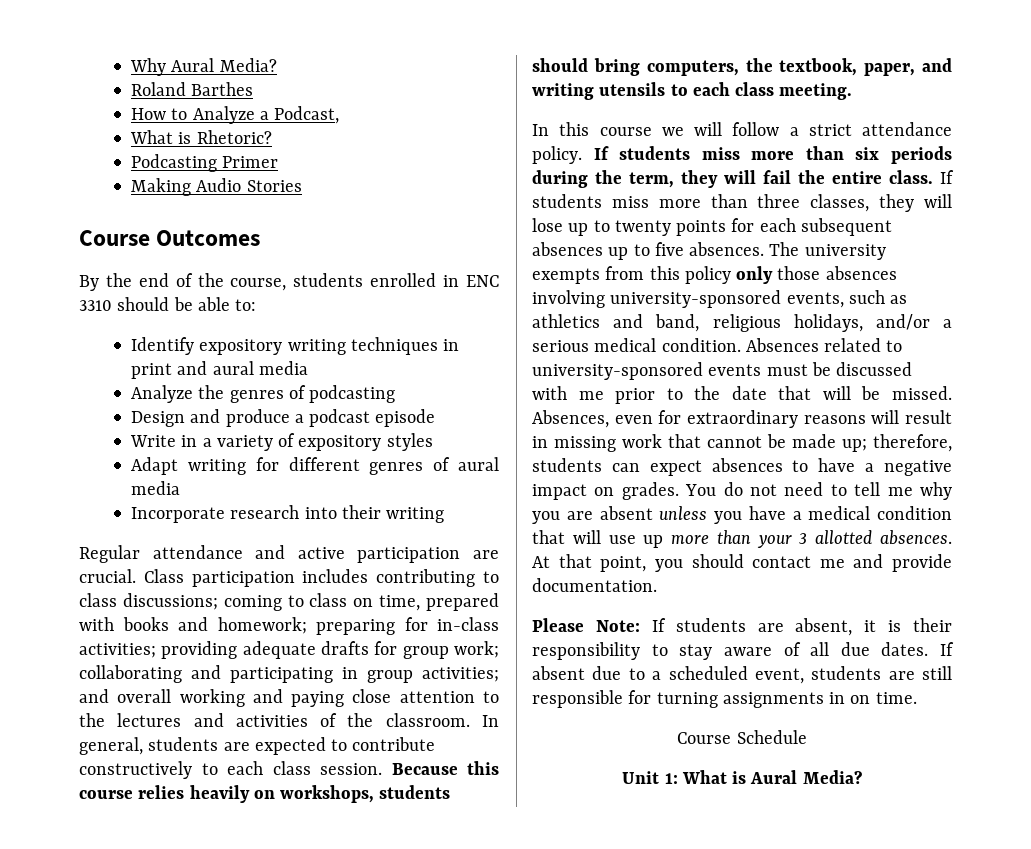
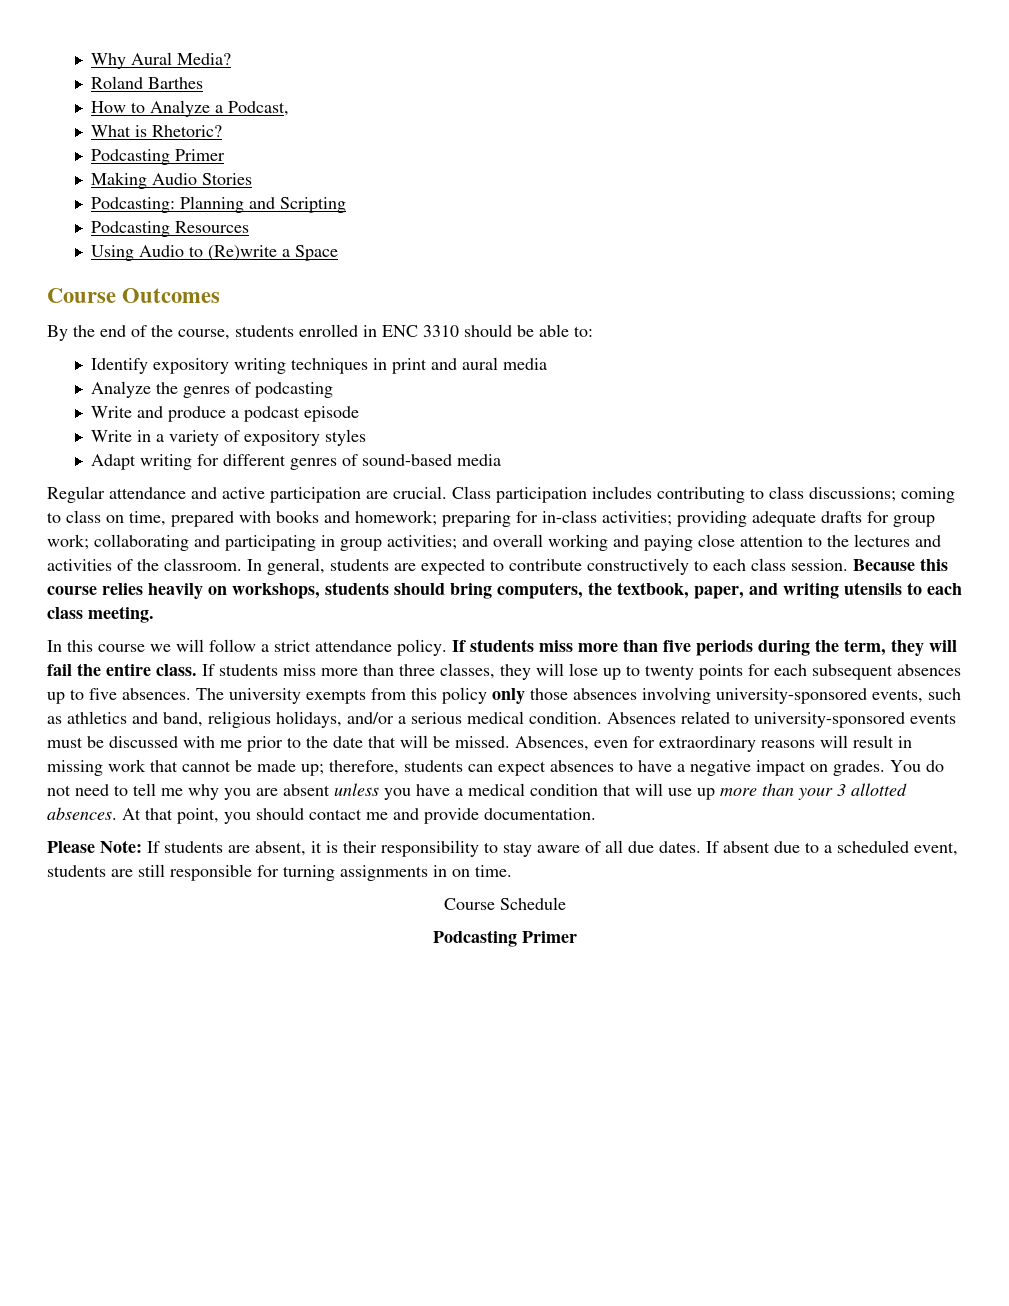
+ Podcasting: Planning and Scripting
+ Podcasting Resources
+ Using Audio to (Re)write a Space
- Design and produce a podcast episode
+ Write and produce a podcast episode
- Adapt writing for different genres of aural media
- Incorporate research into their writing
+ Adapt writing for different genres of sound-based media
- If students miss more than six periods during the term, they will fail the entire class.
+ If students miss more than five periods during the term, they will fail the entire class.
  Course Schedule
- Unit 1: What is Aural Media?
+ Podcasting Primer

